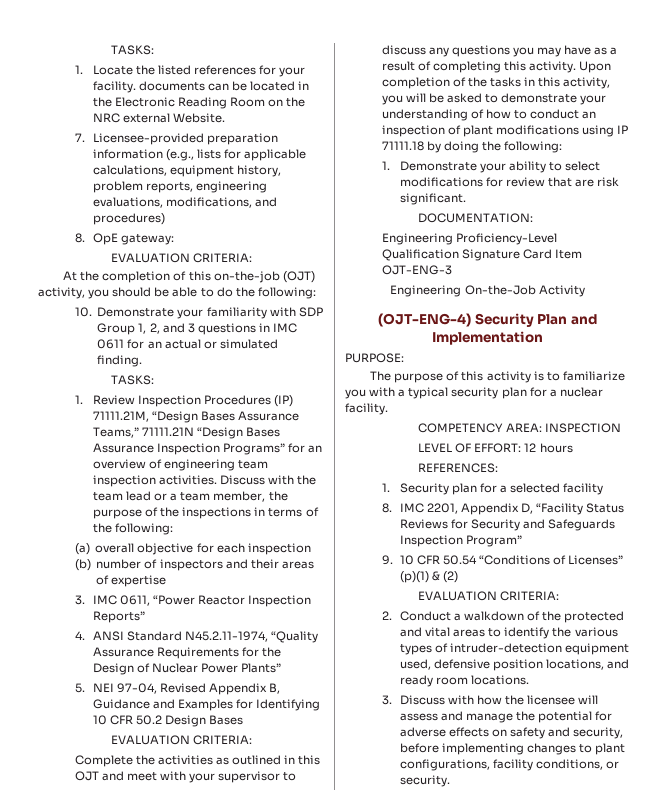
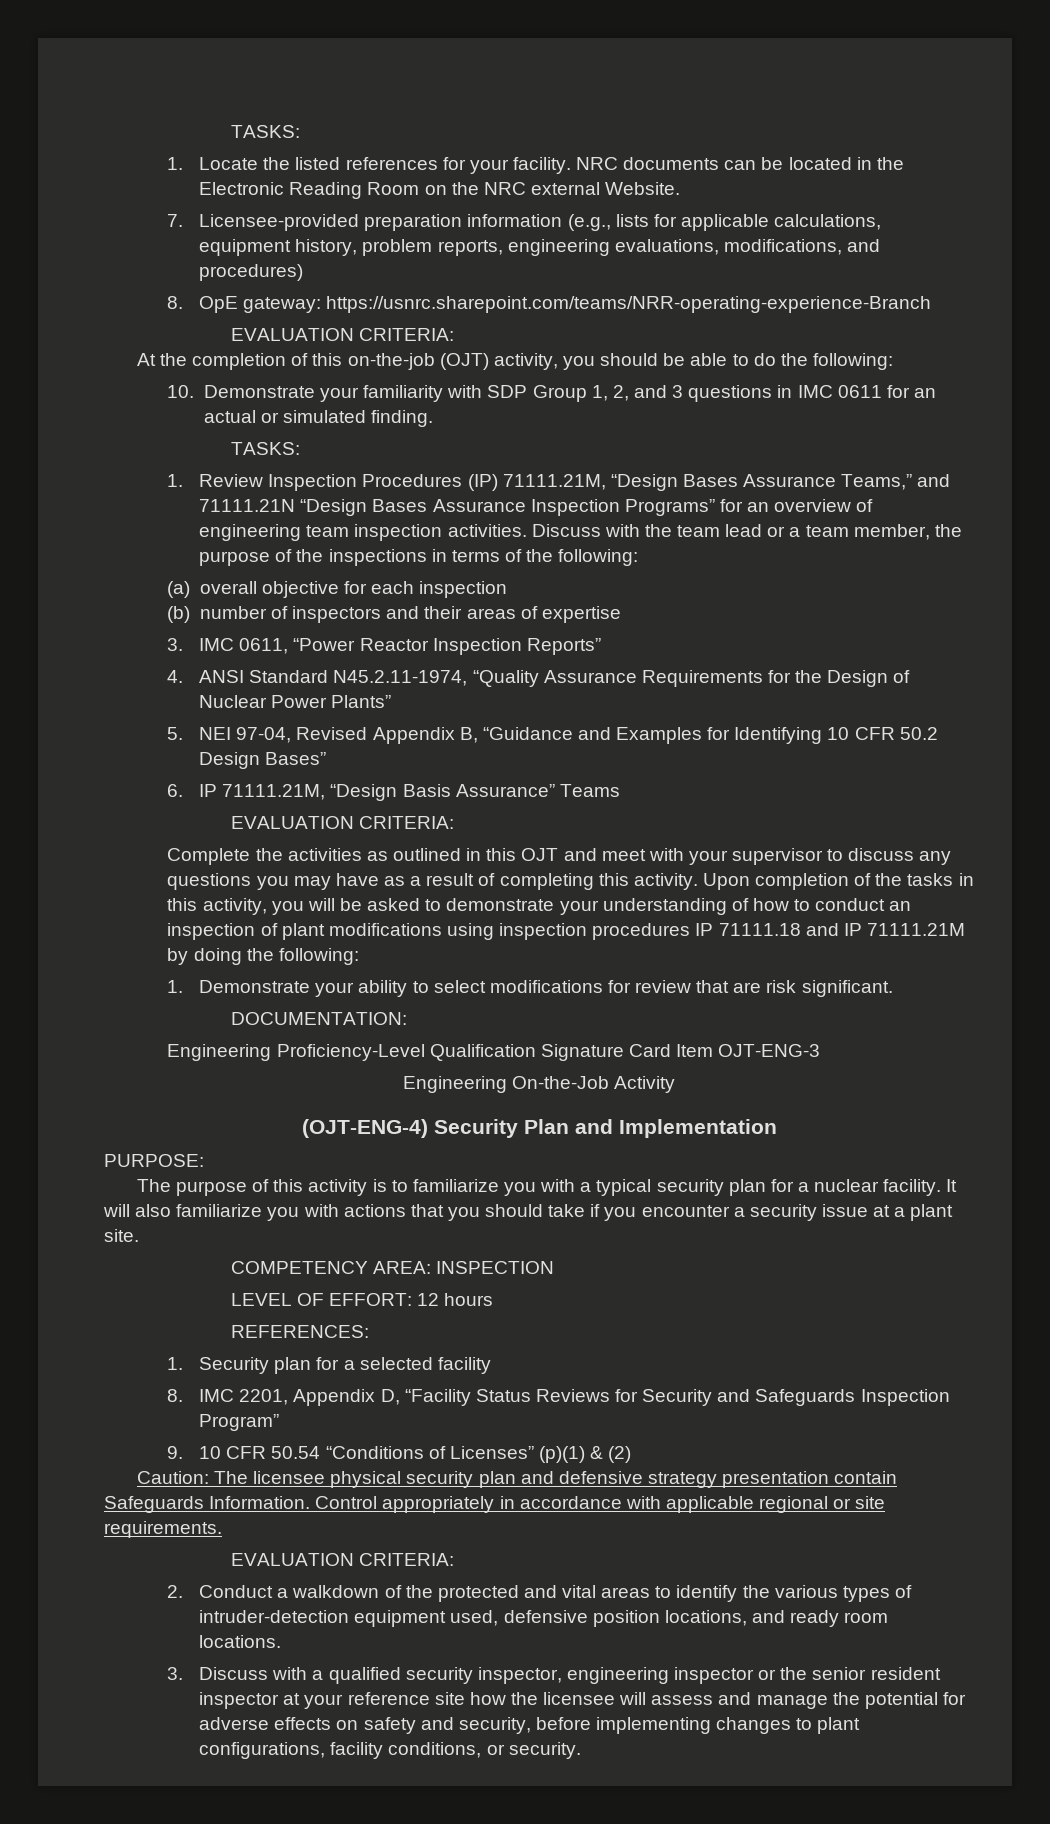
- 1. Locate the listed references for your facility. documents can be located in the Electronic Reading Room on the NRC external Website.
+ 1. Locate the listed references for your facility. NRC documents can be located in the Electronic Reading Room on the NRC external Website.
- 8. OpE gateway:
+ 8. OpE gateway: https://usnrc.sharepoint.com/teams/NRR-operating-experience-Branch
- 1. Review Inspection Procedures (IP) 71111.21M, “Design Bases Assurance Teams,” 71111.21N “Design Bases Assurance Inspection Programs” for an overview of engineering team inspection activities.
+ 1. Review Inspection Procedures (IP) 71111.21M, “Design Bases Assurance Teams,” and 71111.21N “Design Bases Assurance Inspection Programs” for an overview of engineering team inspection activities.
- 5. NEI 97-04, Revised Appendix B, Guidance and Examples for Identifying 10 CFR 50.2 Design Bases
+ 5. NEI 97-04, Revised Appendix B, “Guidance and Examples for Identifying 10 CFR 50.2 Design Bases”
+ 6. IP 71111.21M, “Design Basis Assurance” Teams
- Upon completion of the tasks in this activity, you will be asked to demonstrate your understanding of how to conduct an inspection of plant modifications using IP 71111.18 by doing the following:
+ Upon completion of the tasks in this activity, you will be asked to demonstrate your understanding of how to conduct an inspection of plant modifications using inspection procedures IP 71111.18 and IP 71111.21M by doing the following:
+ It will also familiarize you with actions that you should take if you encounter a security issue at a plant site.
+ Caution: The licensee physical security plan and defensive strategy presentation contain Safeguards Information. Control appropriately in accordance with applicable regional or site requirements.
- 3. Discuss with how the licensee will assess and manage the potential for adverse effects on safety and security, before implementing changes to plant configurations, facility conditions, or security.
+ 3. Discuss with a qualified security inspector, engineering inspector or the senior resident inspector at your reference site how the licensee will assess and manage the potential for adverse effects on safety and security, before implementing changes to plant configurations, facility conditions, or security.

